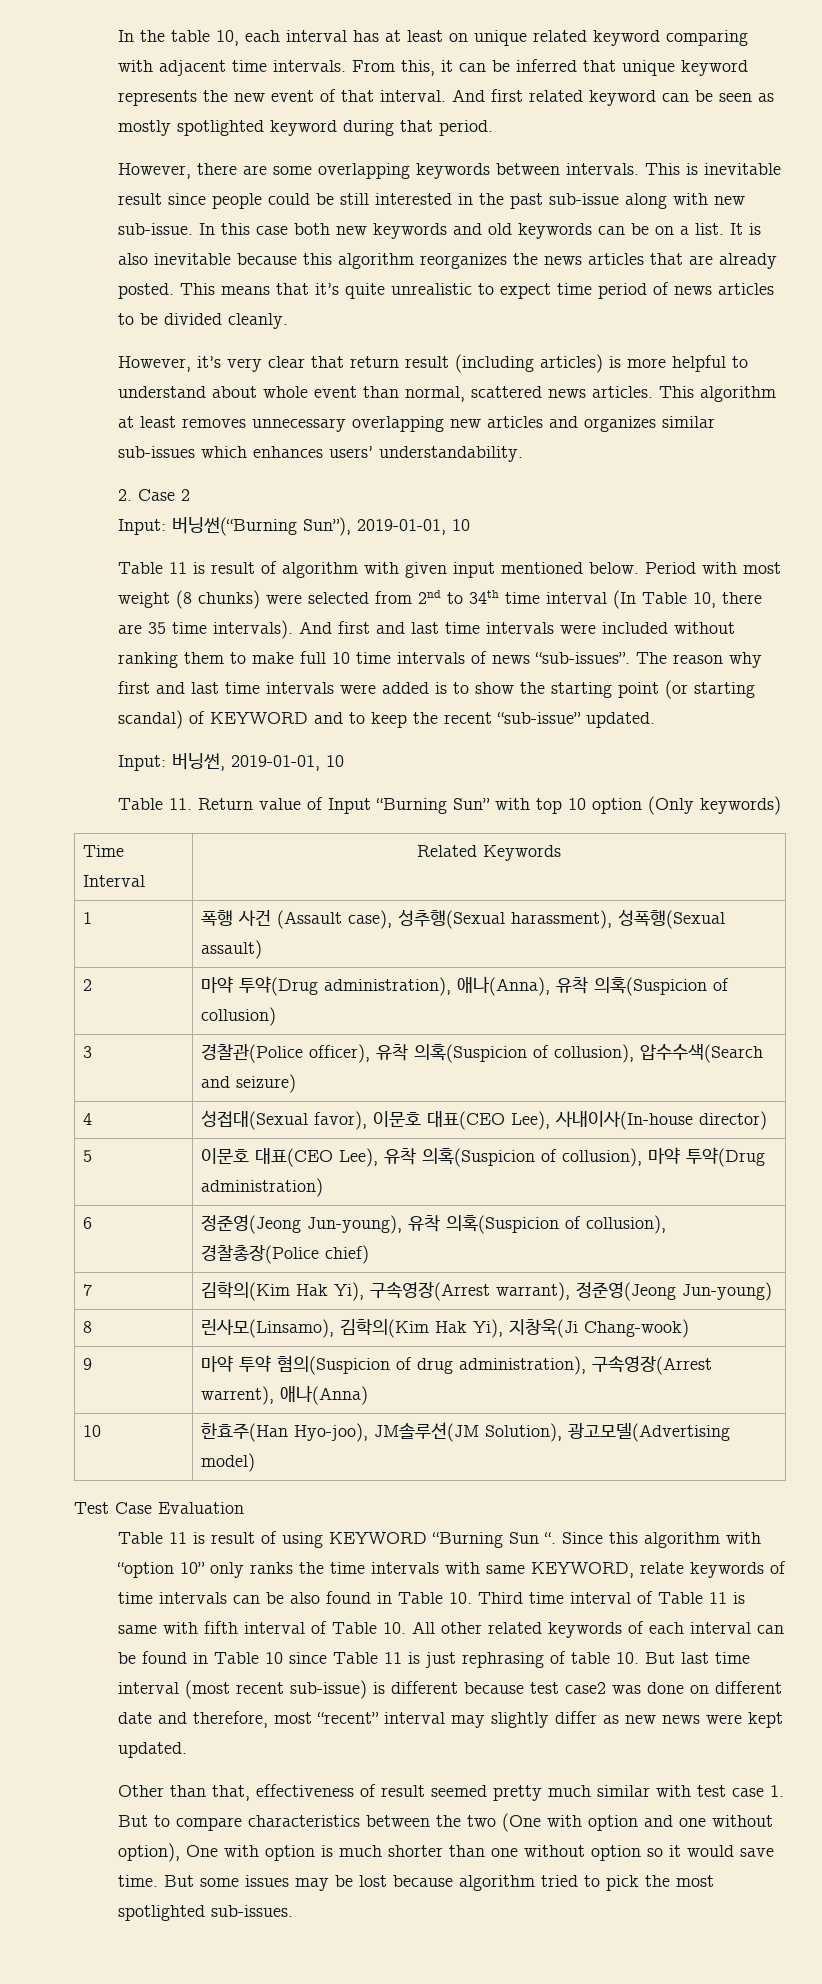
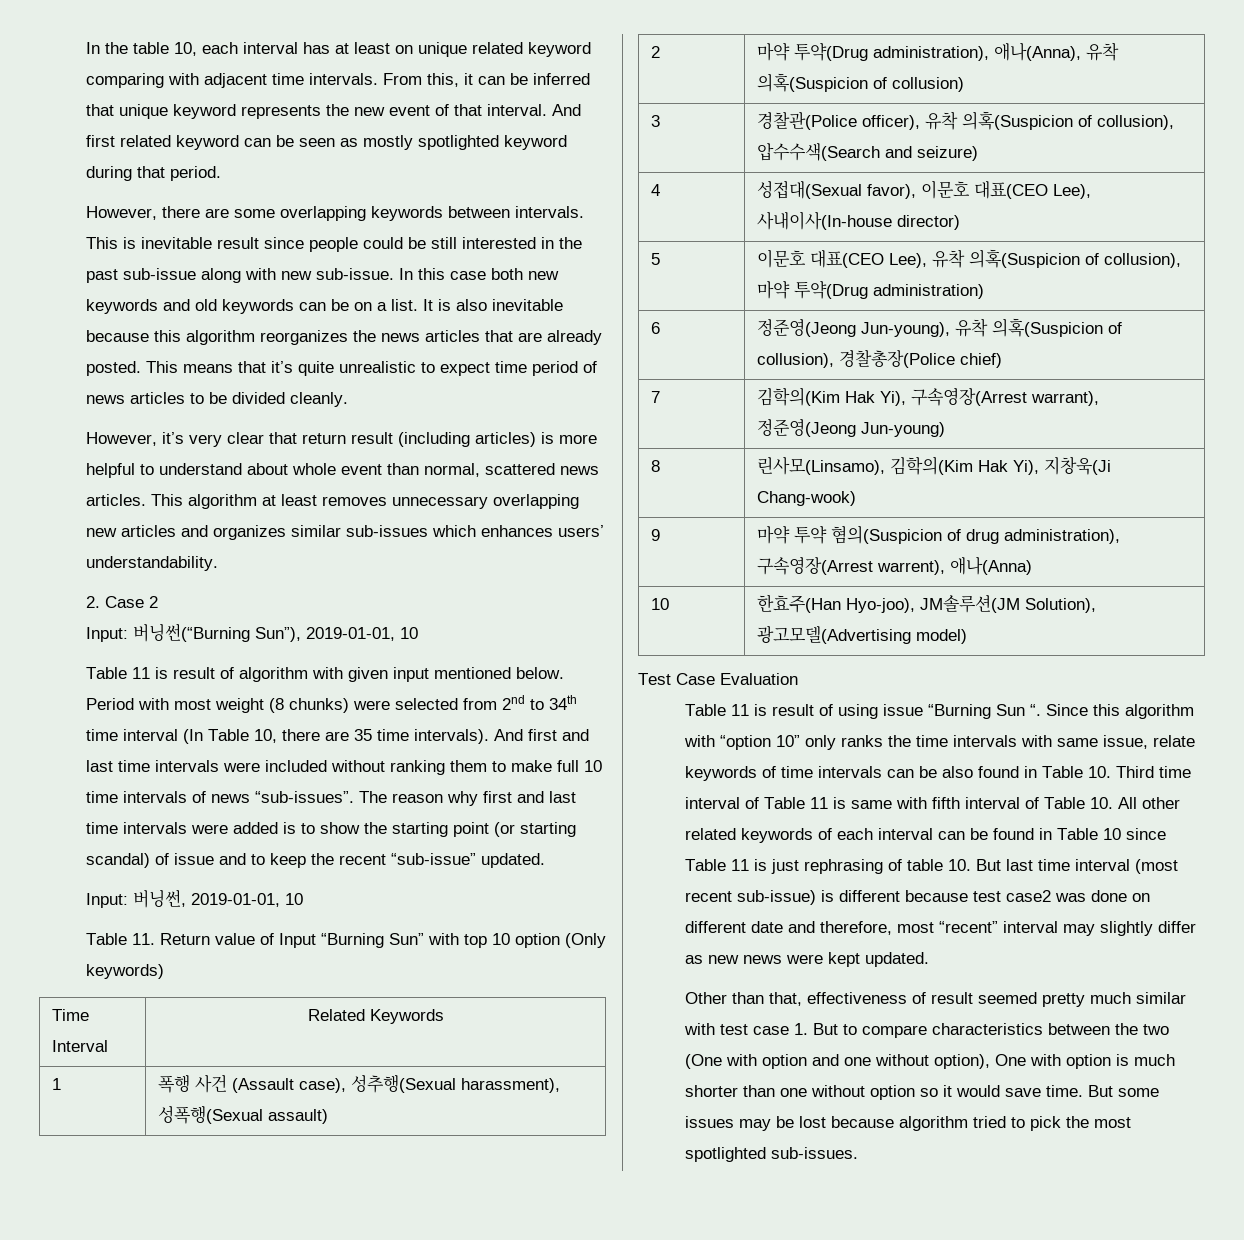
- The reason why first and last time intervals were added is to show the starting point (or starting scandal) of KEYWORD and to keep the recent “sub-issue” updated.
+ The reason why first and last time intervals were added is to show the starting point (or starting scandal) of issue and to keep the recent “sub-issue” updated.
- Table 11 is result of using KEYWORD “Burning Sun “.
+ Table 11 is result of using issue “Burning Sun “.
- Since this algorithm with “option 10” only ranks the time intervals with same KEYWORD, relate keywords of time intervals can be also found in Table 10. Third time interval of Table 11 is same with fifth interval of Table 10. All other related keywords of each interval can be found in Table 10 since Table 11 is just rephrasing of table 10. But last time interval (most recent sub-issue) is different because test case2 was done on different date and therefore, most “recent” interval may slightly differ as new news were kept updated.
+ Since this algorithm with “option 10” only ranks the time intervals with same issue, relate keywords of time intervals can be also found in Table 10. Third time interval of Table 11 is same with fifth interval of Table 10. All other related keywords of each interval can be found in Table 10 since Table 11 is just rephrasing of table 10. But last time interval (most recent sub-issue) is different because test case2 was done on different date and therefore, most “recent” interval may slightly differ as new news were kept updated.

